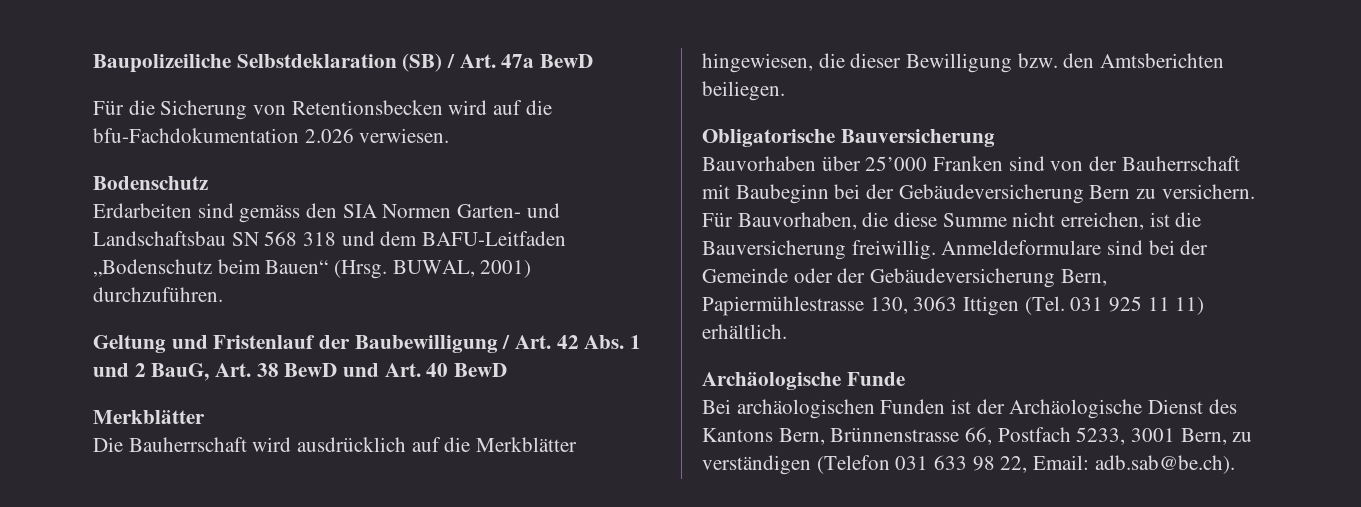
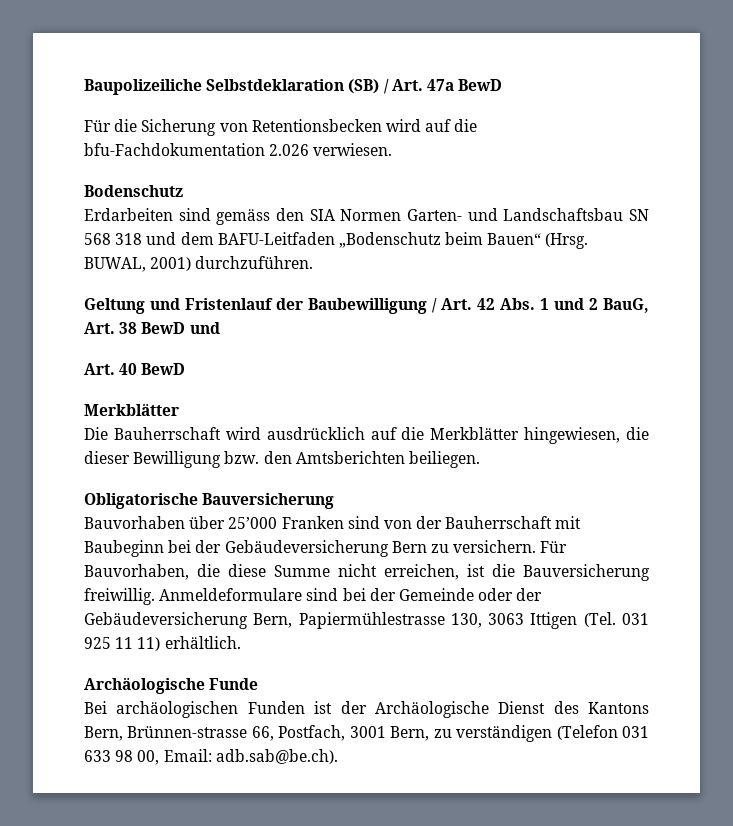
- Geltung und Fristenlauf der Baubewilligung / Art. 42 Abs. 1 und 2 BauG, Art. 38 BewD und Art. 40 BewD
+ Geltung und Fristenlauf der Baubewilligung / Art. 42 Abs. 1 und 2 BauG, Art. 38 BewD und
+ Art. 40 BewD
- Bei archäologischen Funden ist der Archäologische Dienst des Kantons Bern, Brünnenstrasse 66, Postfach 5233, 3001 Bern, zu verständigen (Telefon 031 633 98 22, Email: adb.sab@be.ch).
+ Bei archäologischen Funden ist der Archäologische Dienst des Kantons Bern, Brünnen-strasse 66, Postfach, 3001 Bern, zu verständigen (Telefon 031 633 98 00, Email: adb.sab@be.ch).

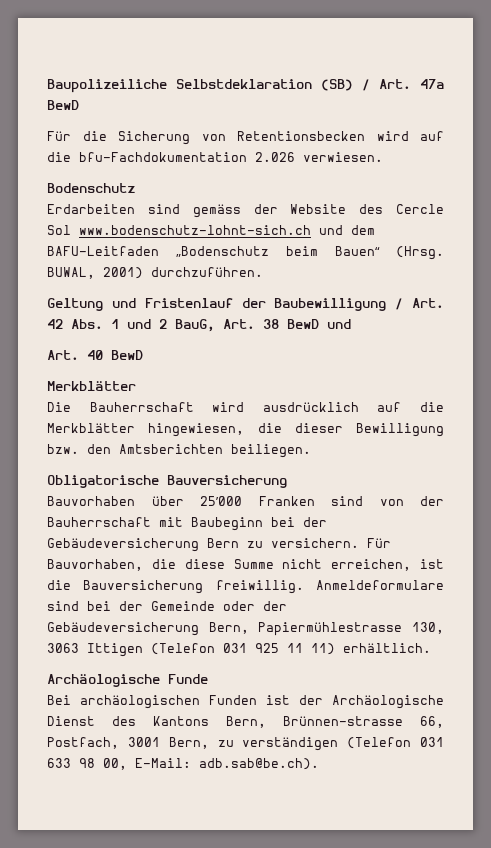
- Erdarbeiten sind gemäss den SIA Normen Garten- und Landschaftsbau SN 568 318 und dem BAFU-Leitfaden „Bodenschutz beim Bauen“ (Hrsg.
+ Erdarbeiten sind gemäss der Website des Cercle Sol www.bodenschutz-lohnt-sich.ch und dem BAFU-Leitfaden „Bodenschutz beim Bauen“ (Hrsg.
- Anmeldeformulare sind bei der Gemeinde oder der Gebäudeversicherung Bern, Papiermühlestrasse 130, 3063 Ittigen (Tel. 031 925 11 11) erhältlich.
+ Anmeldeformulare sind bei der Gemeinde oder der Gebäudeversicherung Bern, Papiermühlestrasse 130, 3063 Ittigen (Telefon 031 925 11 11) erhältlich.
- Bei archäologischen Funden ist der Archäologische Dienst des Kantons Bern, Brünnen-strasse 66, Postfach, 3001 Bern, zu verständigen (Telefon 031 633 98 00, Email: adb.sab@be.ch).
+ Bei archäologischen Funden ist der Archäologische Dienst des Kantons Bern, Brünnen-strasse 66, Postfach, 3001 Bern, zu verständigen (Telefon 031 633 98 00, E-Mail: adb.sab@be.ch).

